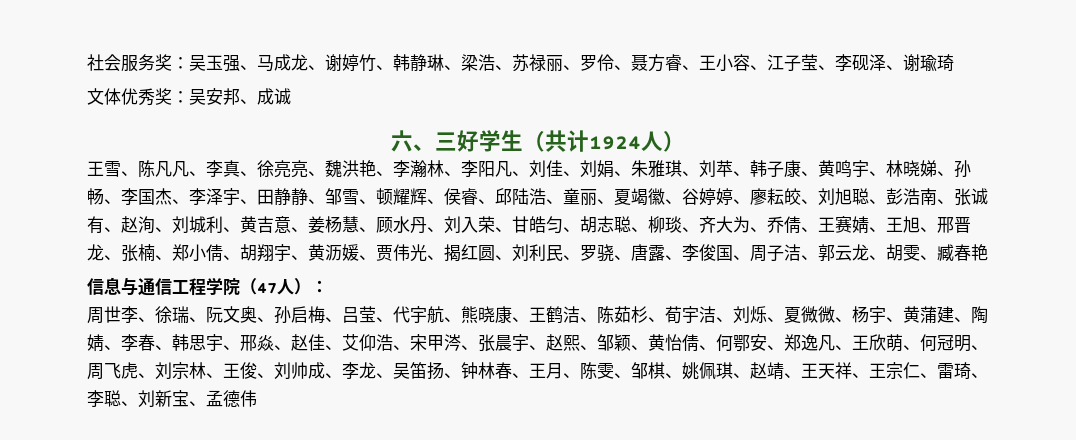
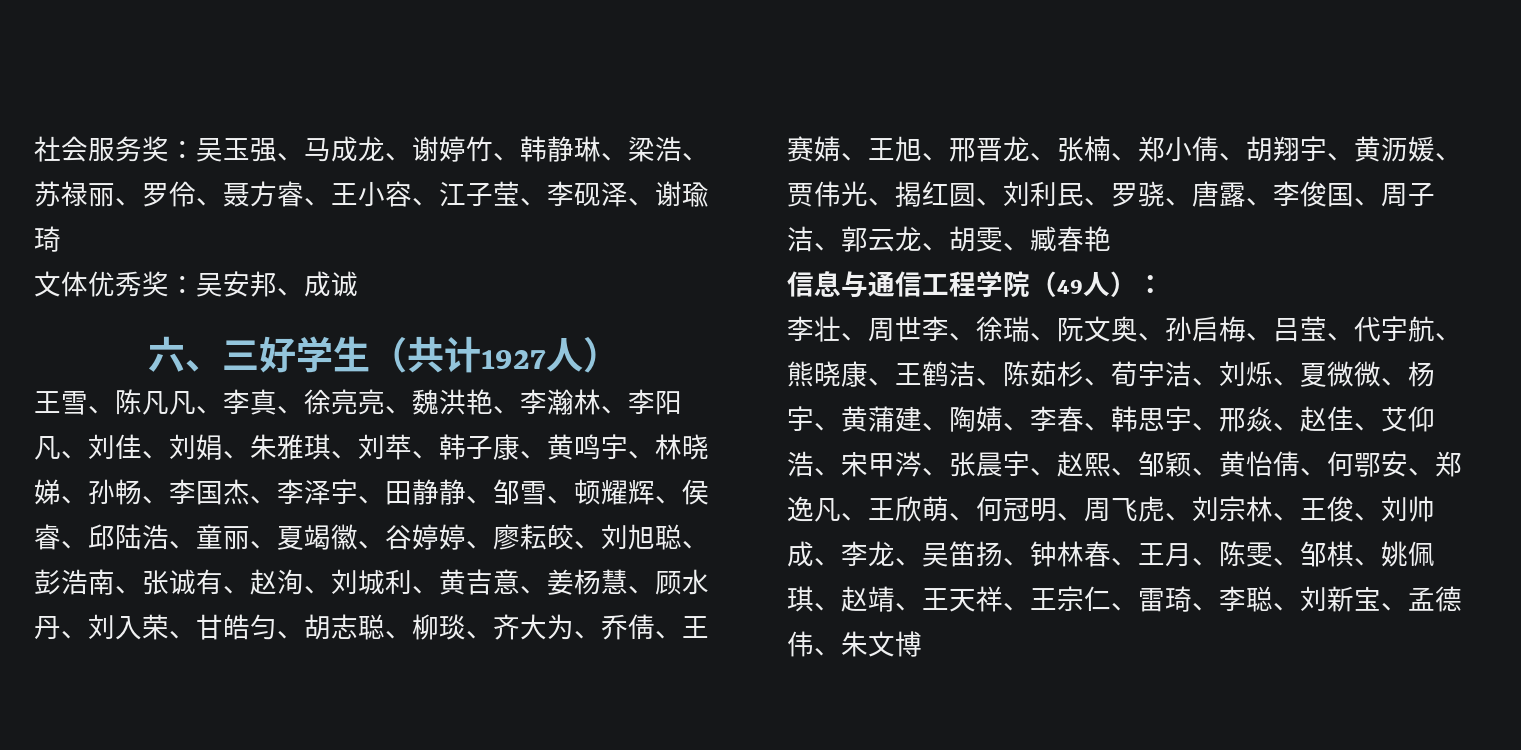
- 六、三好学生（共计1924人）
+ 六、三好学生（共计1927人）
- 信息与通信工程学院（47人）：
+ 信息与通信工程学院（49人）：
- 周世李、徐瑞、阮文奥、孙启梅、吕莹、代宇航、熊晓康、王鹤洁、陈茹杉、荀宇洁、刘烁、夏微微、杨宇、黄蒲建、陶婧、李春、韩思宇、邢焱、赵佳、艾仰浩、宋甲涔、张晨宇、赵熙、邹颖、黄怡倩、何鄂安、郑逸凡、王欣萌、何冠明、周飞虎、刘宗林、王俊、刘帅成、李龙、吴笛扬、钟林春、王月、陈雯、邹棋、姚佩琪、赵靖、王天祥、王宗仁、雷琦、李聪、刘新宝、孟德伟
+ 李壮、周世李、徐瑞、阮文奥、孙启梅、吕莹、代宇航、熊晓康、王鹤洁、陈茹杉、荀宇洁、刘烁、夏微微、杨宇、黄蒲建、陶婧、李春、韩思宇、邢焱、赵佳、艾仰浩、宋甲涔、张晨宇、赵熙、邹颖、黄怡倩、何鄂安、郑逸凡、王欣萌、何冠明、周飞虎、刘宗林、王俊、刘帅成、李龙、吴笛扬、钟林春、王月、陈雯、邹棋、姚佩琪、赵靖、王天祥、王宗仁、雷琦、李聪、刘新宝、孟德伟、朱文博

